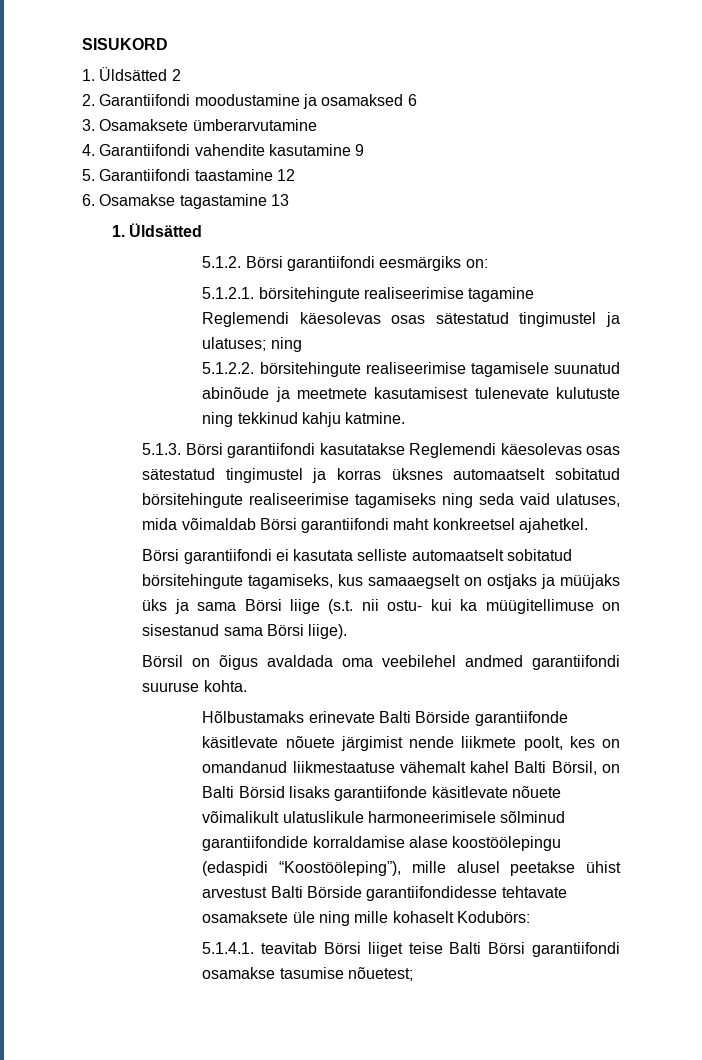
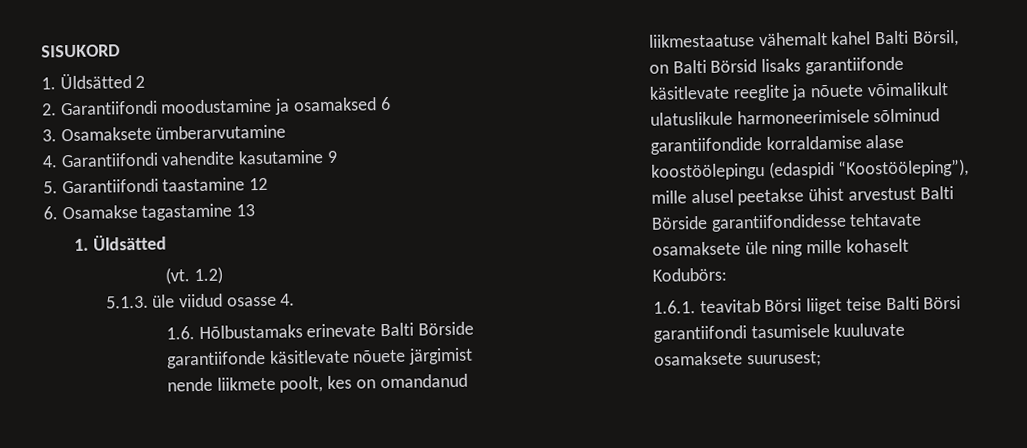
- 5.1.2. Börsi garantiifondi eesmärgiks on:
- 5.1.2.1. börsitehingute realiseerimise tagamine Reglemendi käesolevas osas sätestatud tingimustel ja ulatuses; ning
- 5.1.2.2. börsitehingute realiseerimise tagamisele suunatud abinõude ja meetmete kasutamisest tulenevate kulutuste ning tekkinud kahju katmine.
- 5.1.3. Börsi garantiifondi kasutatakse Reglemendi käesolevas osas sätestatud tingimustel ja korras üksnes automaatselt sobitatud börsitehingute realiseerimise tagamiseks ning seda vaid ulatuses, mida võimaldab Börsi garantiifondi maht konkreetsel ajahetkel.
- Börsi garantiifondi ei kasutata selliste automaatselt sobitatud börsitehingute tagamiseks, kus samaaegselt on ostjaks ja müüjaks üks ja sama Börsi liige (s.t. nii ostu- kui ka müügitellimuse on sisestanud sama Börsi liige).
- Börsil on õigus avaldada oma veebilehel andmed garantiifondi suuruse kohta.
- Hõlbustamaks erinevate Balti Börside garantiifonde käsitlevate nõuete järgimist nende liikmete poolt, kes on omandanud liikmestaatuse vähemalt kahel Balti Börsil, on Balti Börsid lisaks garantiifonde käsitlevate nõuete võimalikult ulatuslikule harmoneerimisele sõlminud garantiifondide korraldamise alase koostöölepingu (edaspidi “Koostööleping”), mille alusel peetakse ühist arvestust Balti Börside garantiifondidesse tehtavate osamaksete üle ning mille kohaselt Kodubörs:
+ (vt. 1.2)
+ 5.1.3. üle viidud osasse 4.
+ 1.6. Hõlbustamaks erinevate Balti Börside garantiifonde käsitlevate nõuete järgimist nende liikmete poolt, kes on omandanud liikmestaatuse vähemalt kahel Balti Börsil, on Balti Börsid lisaks garantiifonde käsitlevate reeglite ja nõuete võimalikult ulatuslikule harmoneerimisele sõlminud garantiifondide korraldamise alase koostöölepingu (edaspidi “Koostööleping”), mille alusel peetakse ühist arvestust Balti Börside garantiifondidesse tehtavate osamaksete üle ning mille kohaselt Kodubörs:
- 5.1.4.1. teavitab Börsi liiget teise Balti Börsi garantiifondi osamakse tasumise nõuetest;
+ 1.6.1. teavitab Börsi liiget teise Balti Börsi garantiifondi tasumisele kuuluvate osamaksete suurusest;

